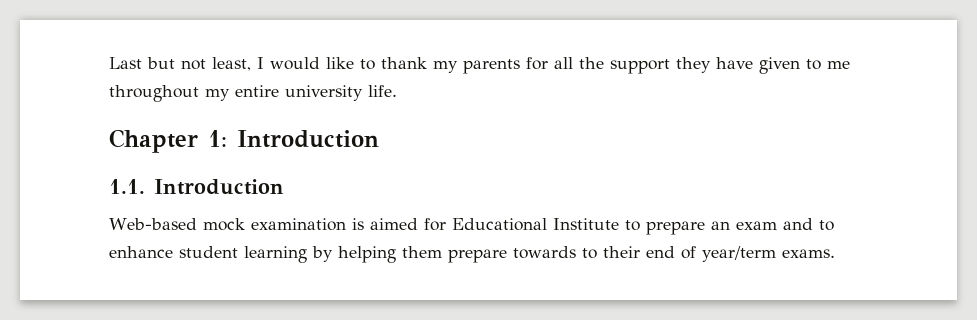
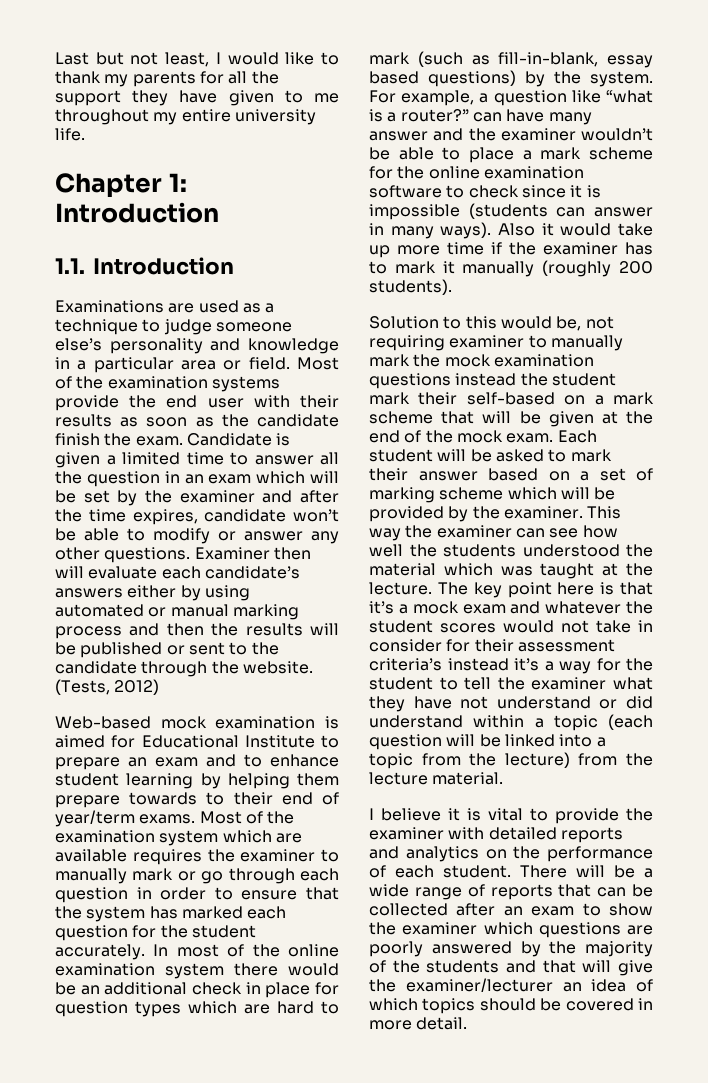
+ Examinations are used as a technique to judge someone else’s personality and knowledge in a particular area or field. Most of the examination systems provide the end user with their results as soon as the candidate finish the exam. Candidate is given a limited time to answer all the question in an exam which will be set by the examiner and after the time expires, candidate won’t be able to modify or answer any other questions. Examiner then will evaluate each candidate’s answers either by using automated or manual marking process and then the results will be published or sent to the candidate through the website. (Tests, 2012)
+ Most of the examination system which are available requires the examiner to manually mark or go through each question in order to ensure that the system has marked each question for the student accurately. In most of the online examination system there would be an additional check in place for question types which are hard to mark (such as fill-in-blank, essay based questions) by the system. For example, a question like “what is a router?” can have many answer and the examiner wouldn’t be able to place a mark scheme for the online examination software to check since it is impossible (students can answer in many ways). Also it would take up more time if the examiner has to mark it manually (roughly 200 students).
+ Solution to this would be, not requiring examiner to manually mark the mock examination questions instead the student mark their self-based on a mark scheme that will be given at the end of the mock exam. Each student will be asked to mark their answer based on a set of marking scheme which will be provided by the examiner. This way the examiner can see how well the students understood the material which was taught at the lecture. The key point here is that it’s a mock exam and whatever the student scores would not take in consider for their assessment criteria’s instead it’s a way for the student to tell the examiner what they have not understand or did understand within a topic (each question will be linked into a topic from the lecture) from the lecture material.
+ I believe it is vital to provide the examiner with detailed reports and analytics on the performance of each student. There will be a wide range of reports that can be collected after an exam to show the examiner which questions are poorly answered by the majority of the students and that will give the examiner/lecturer an idea of which topics should be covered in more detail.

